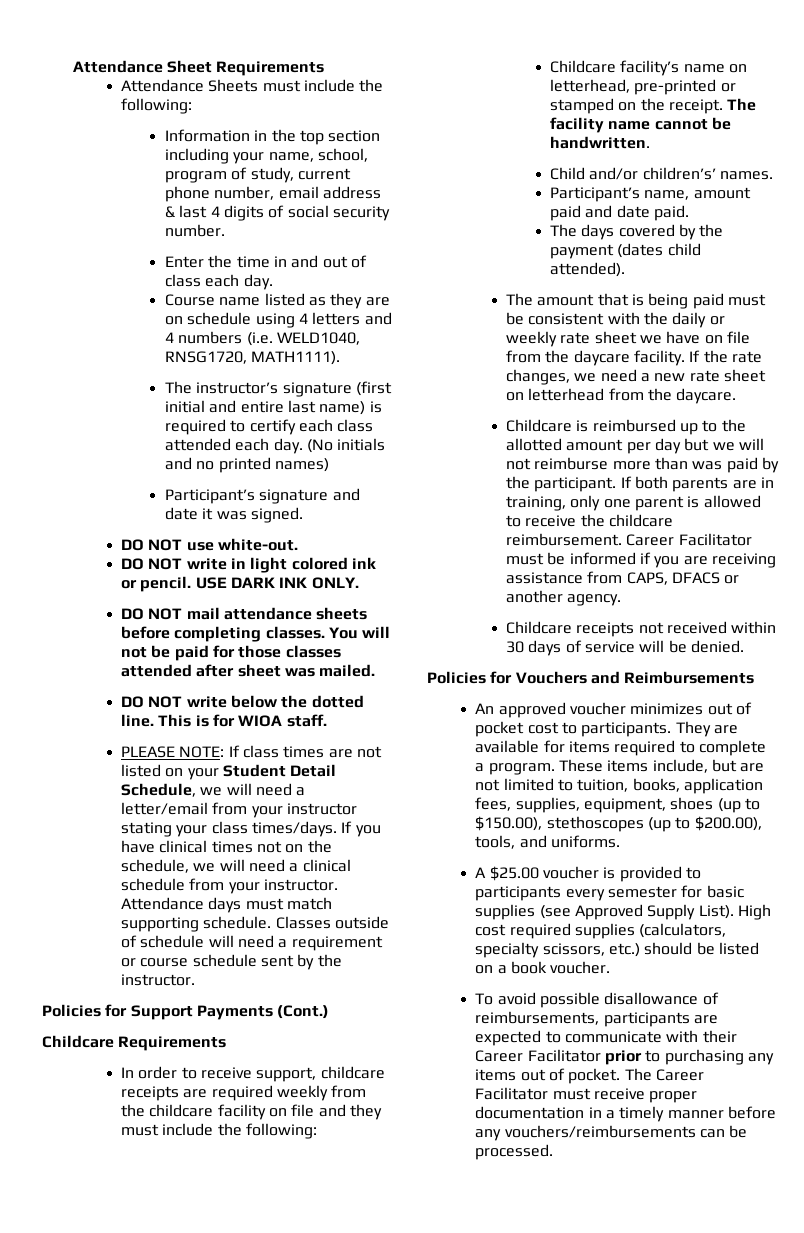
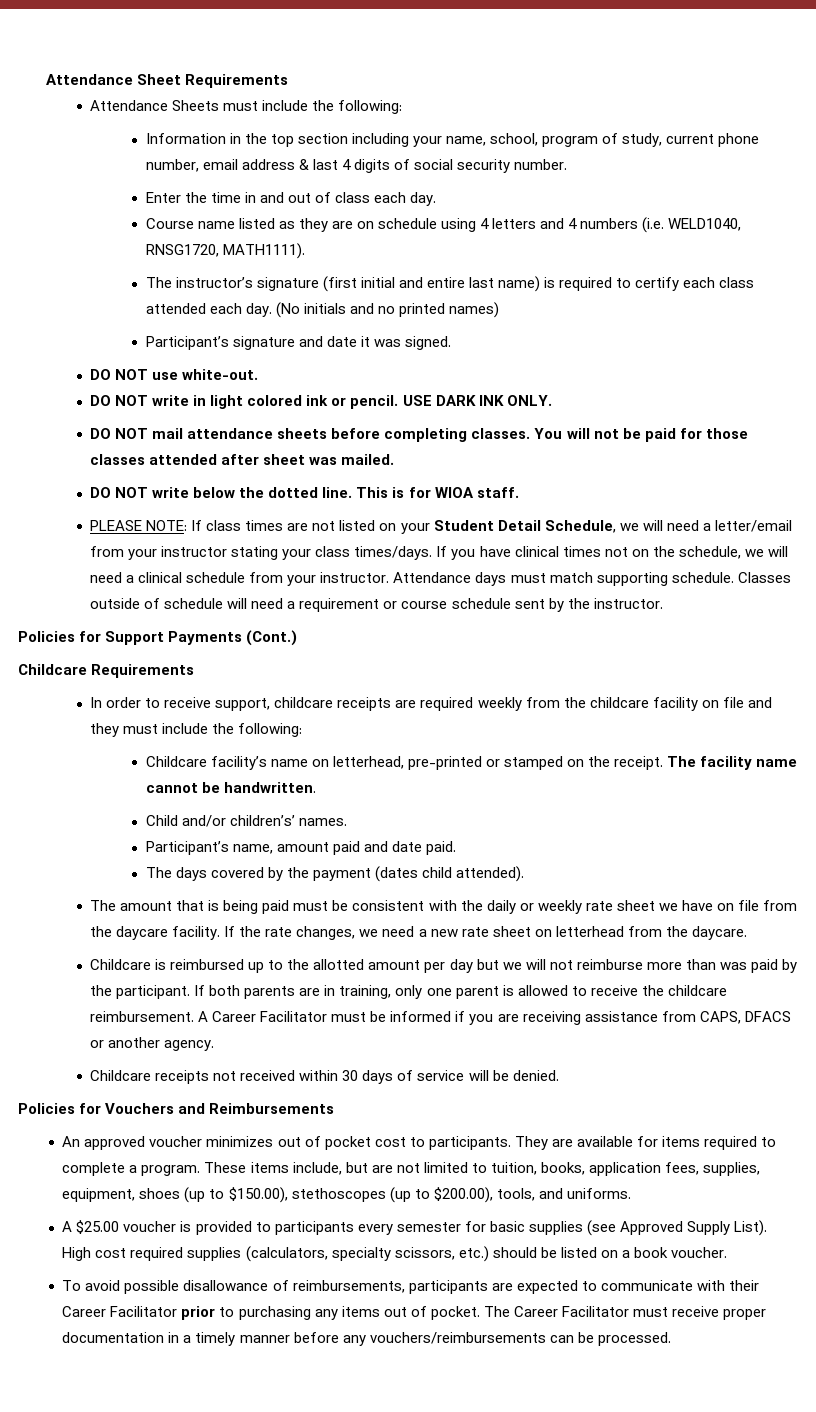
- Career Facilitator must be informed if you are receiving assistance from CAPS, DFACS or another agency.
+ A Career Facilitator must be informed if you are receiving assistance from CAPS, DFACS or another agency.

